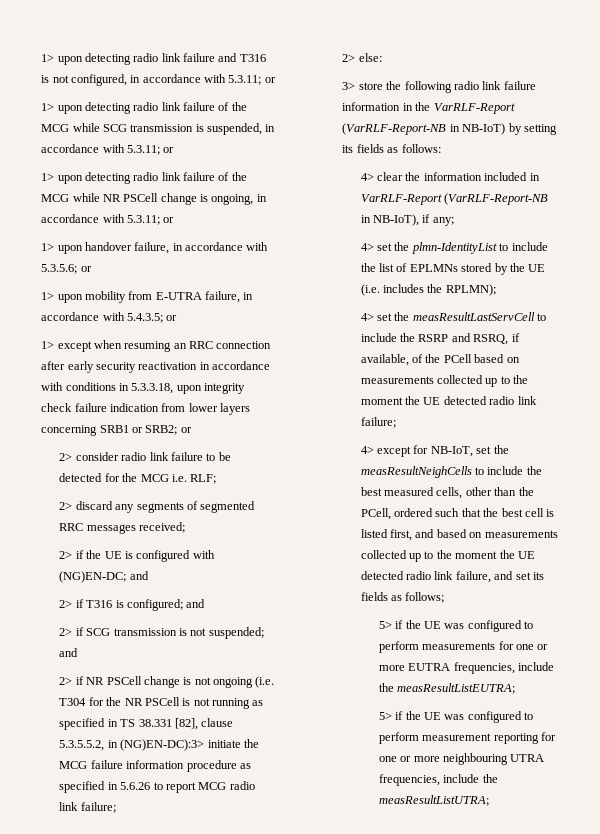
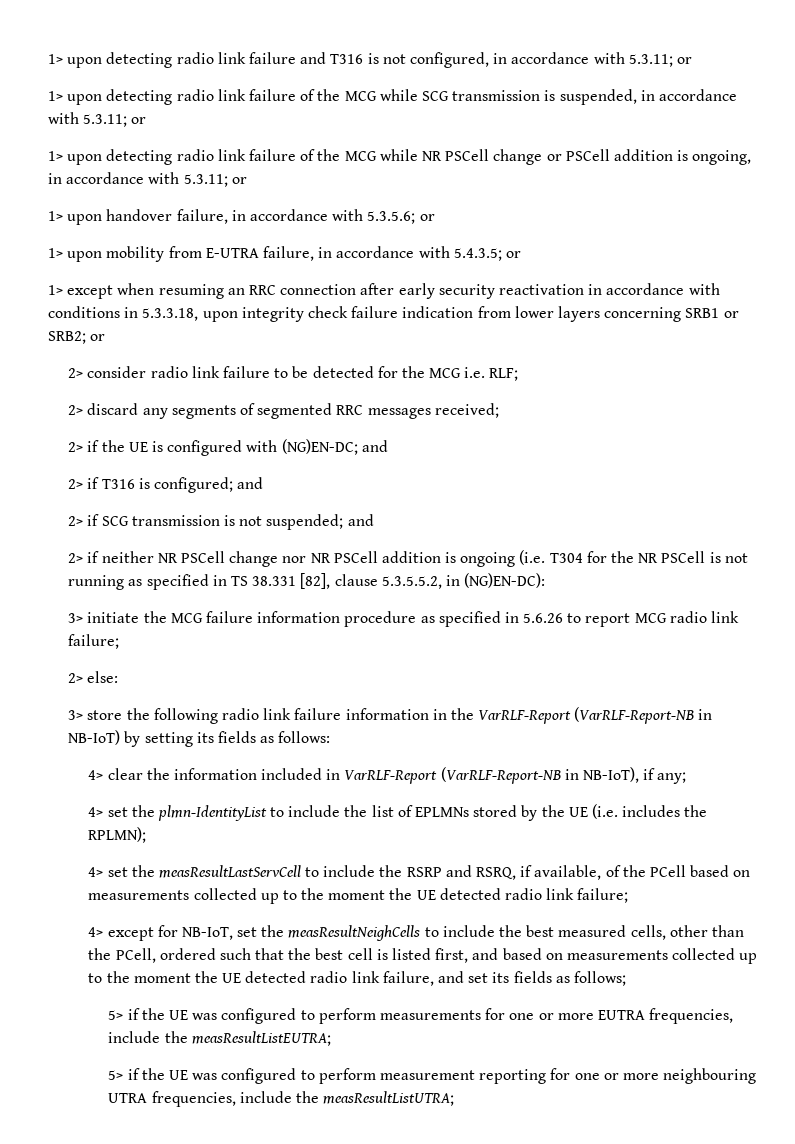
- 1> upon detecting radio link failure of the MCG while NR PSCell change is ongoing, in accordance with 5.3.11; or
+ 1> upon detecting radio link failure of the MCG while NR PSCell change or PSCell addition is ongoing, in accordance with 5.3.11; or
- 2> if NR PSCell change is not ongoing (i.e. T304 for the NR PSCell is not running as specified in TS 38.331 [82], clause 5.3.5.5.2, in (NG)EN-DC):3> initiate the MCG failure information procedure as specified in 5.6.26 to report MCG radio link failure;
+ 2> if neither NR PSCell change nor NR PSCell addition is ongoing (i.e. T304 for the NR PSCell is not running as specified in TS 38.331 [82], clause 5.3.5.5.2, in (NG)EN-DC):
+ 3> initiate the MCG failure information procedure as specified in 5.6.26 to report MCG radio link failure;

